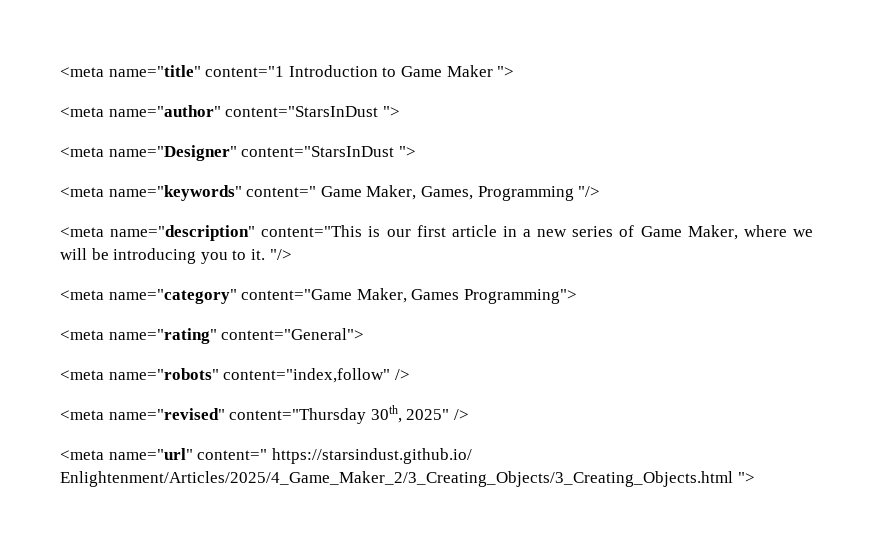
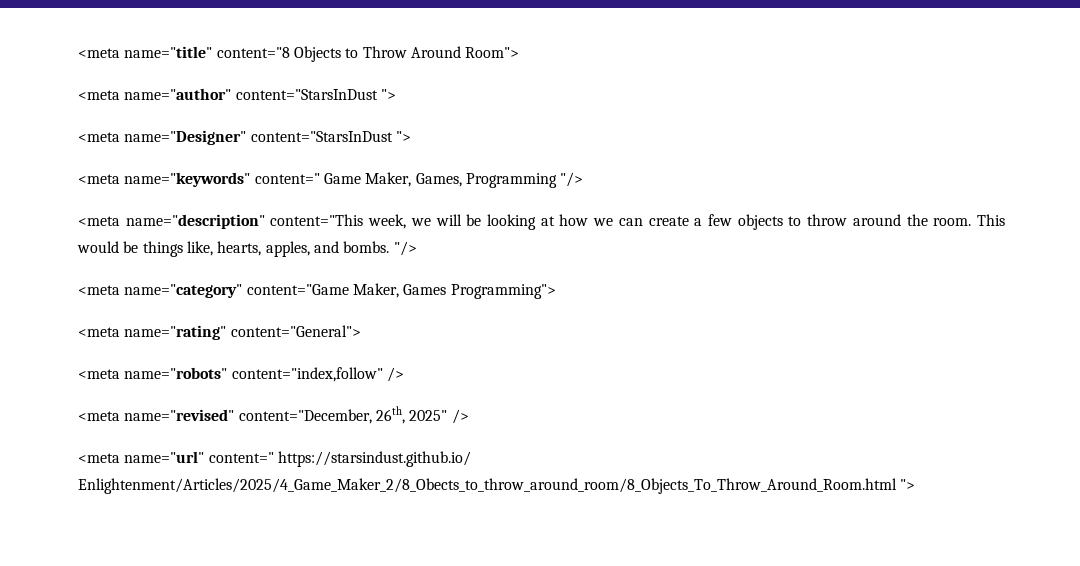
- <meta name="title" content="1 Introduction to Game Maker ">
+ <meta name="title" content="8 Objects to Throw Around Room">
- <meta name="description" content="This is our first article in a new series of Game Maker, where we will be introducing you to it.
+ <meta name="description" content="This week, we will be looking at how we can create a few objects to throw around the room. This would be things like, hearts, apples, and bombs.
- <meta name="revised" content="Thursday 30th, 2025" />
+ <meta name="revised" content="December, 26th, 2025" />
- <meta name="url" content=" https://starsindust.github.io/ Enlightenment/Articles/2025/4_Game_Maker_2/3_Creating_Objects/3_Creating_Objects.html ">
+ <meta name="url" content=" https://starsindust.github.io/ Enlightenment/Articles/2025/4_Game_Maker_2/8_Obects_to_throw_around_room/8_Objects_To_Throw_Around_Room.html ">

